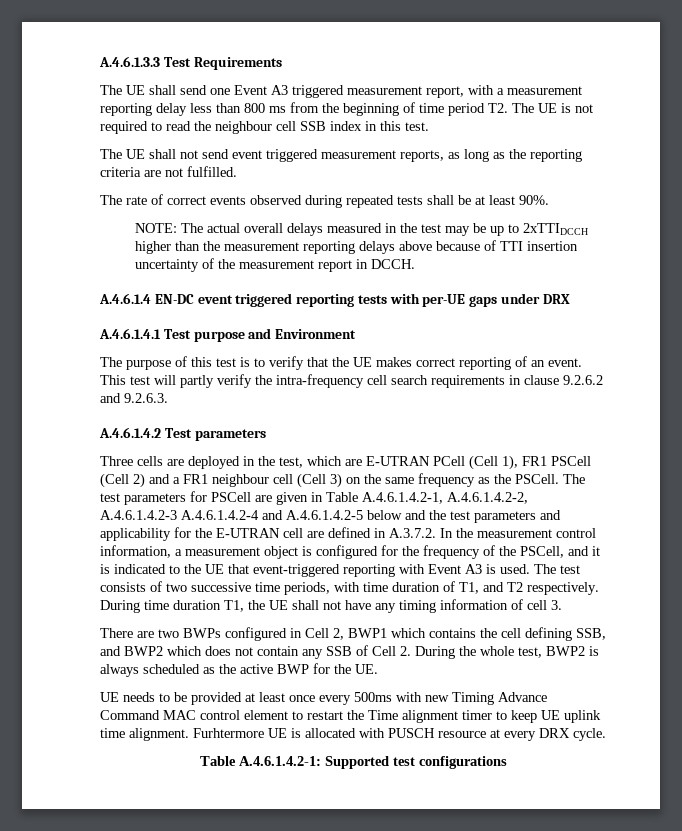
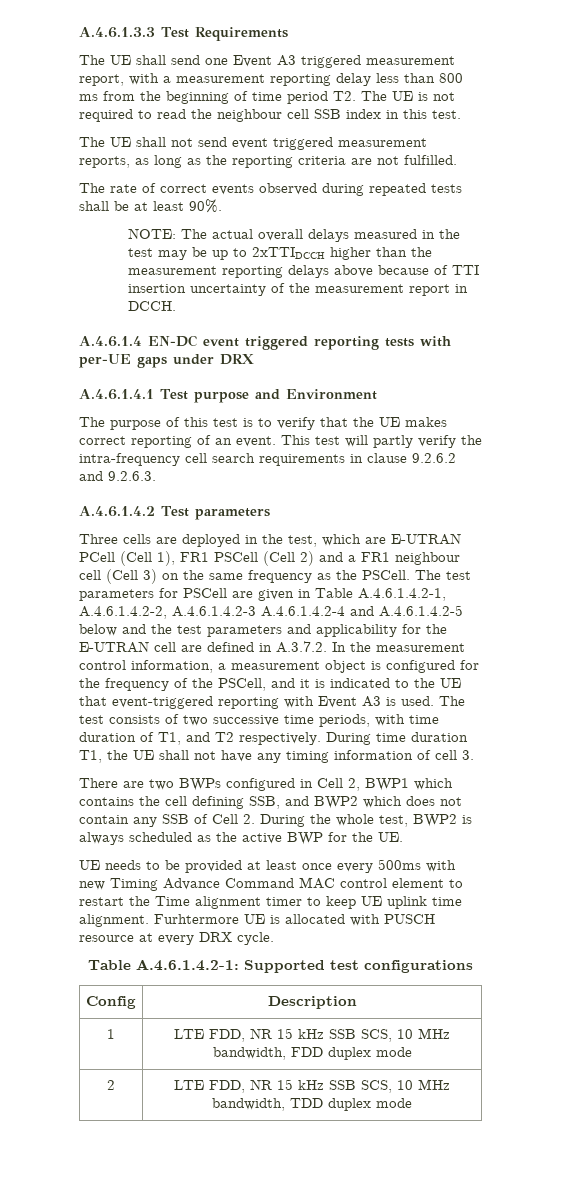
+ Config | Description
+ 1 | LTE FDD, NR 15 kHz SSB SCS, 10 MHz bandwidth, FDD duplex mode
+ 2 | LTE FDD, NR 15 kHz SSB SCS, 10 MHz bandwidth, TDD duplex mode

